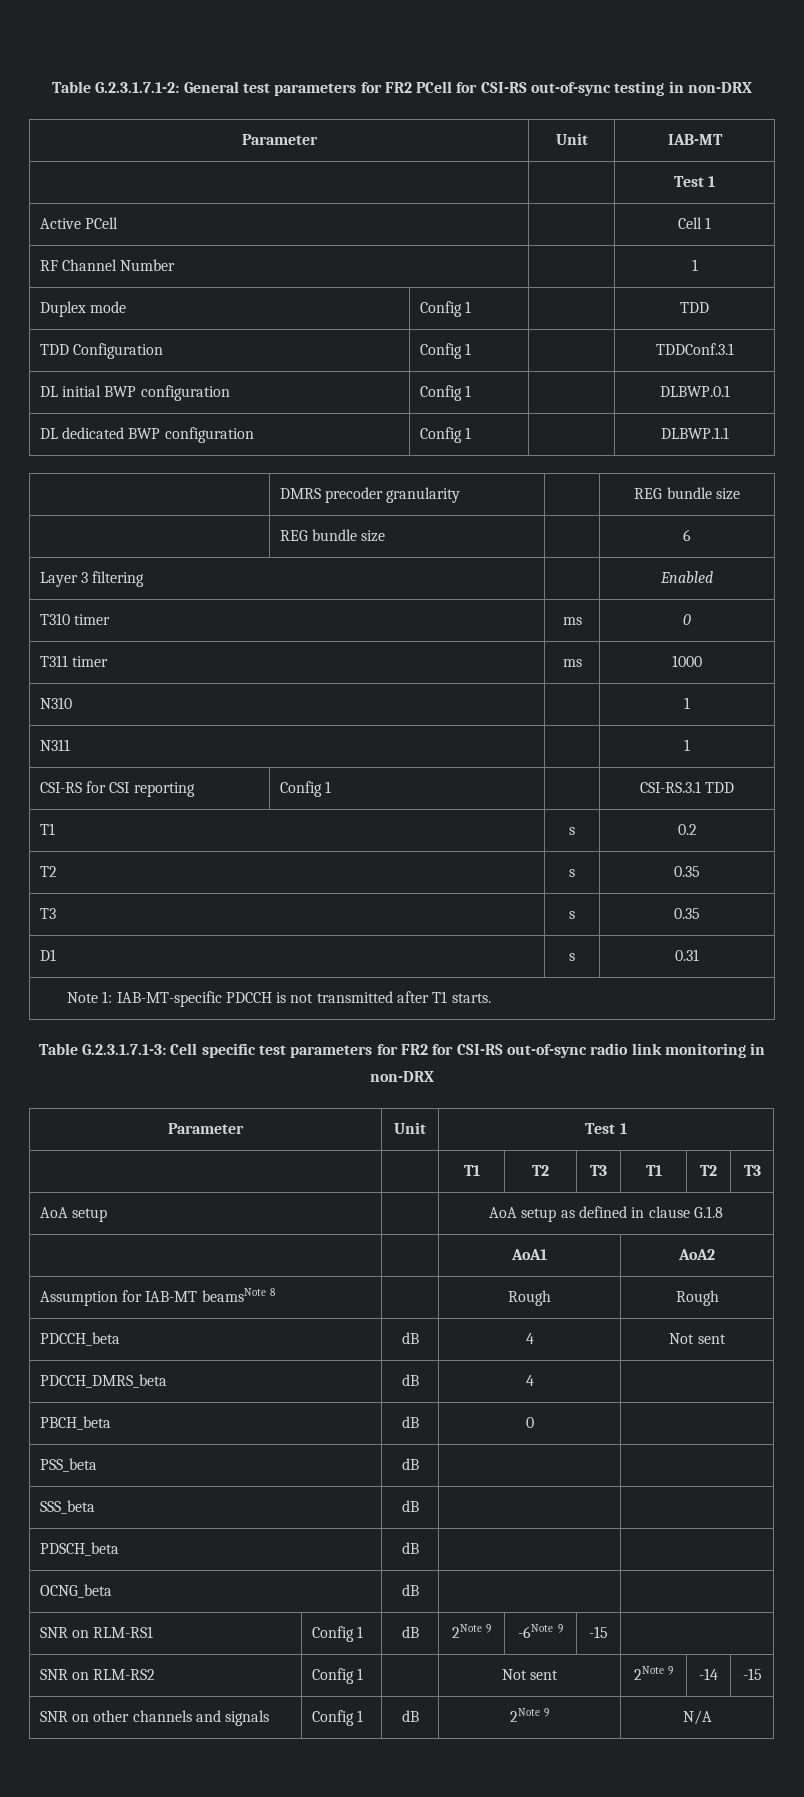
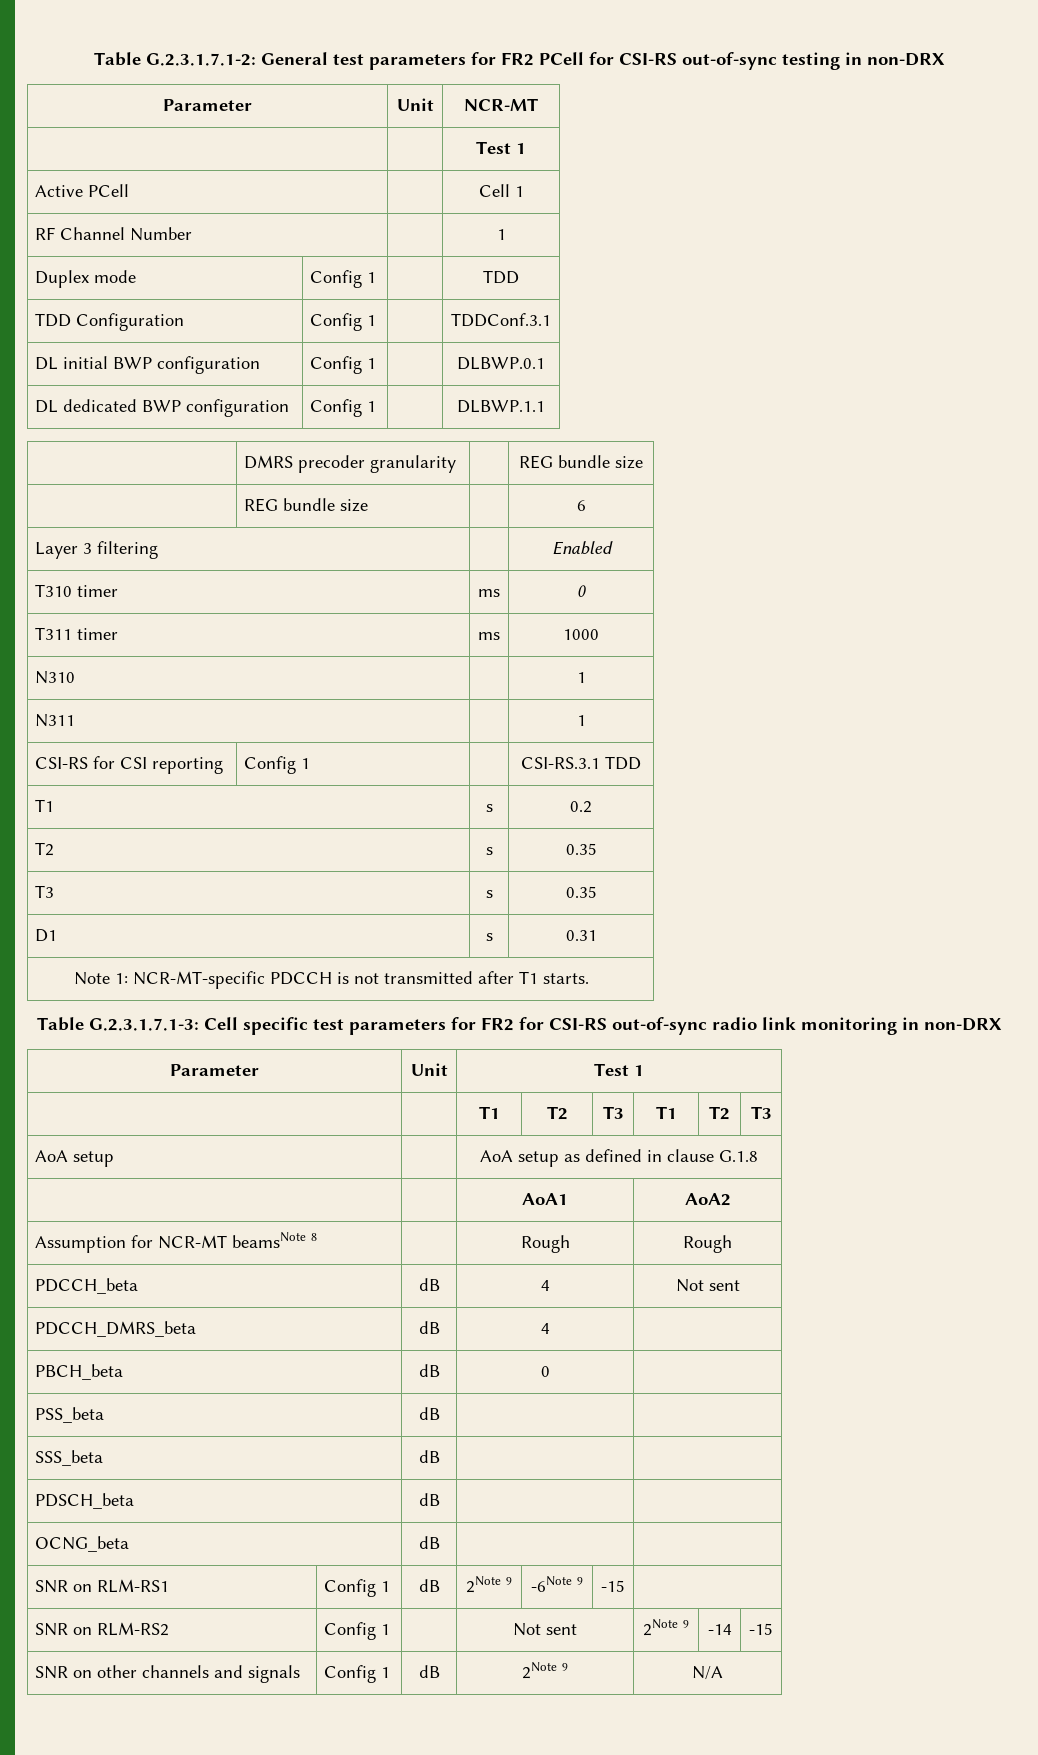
- Parameter | Unit | IAB-MT
+ Parameter | Unit | NCR-MT
- Note 1: IAB-MT-specific PDCCH is not transmitted after T1 starts.
+ Note 1: NCR-MT-specific PDCCH is not transmitted after T1 starts.
- Assumption for IAB-MT beamsNote 8 | | Rough | Rough
+ Assumption for NCR-MT beamsNote 8 | | Rough | Rough

